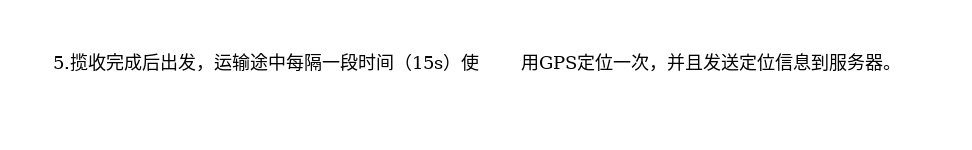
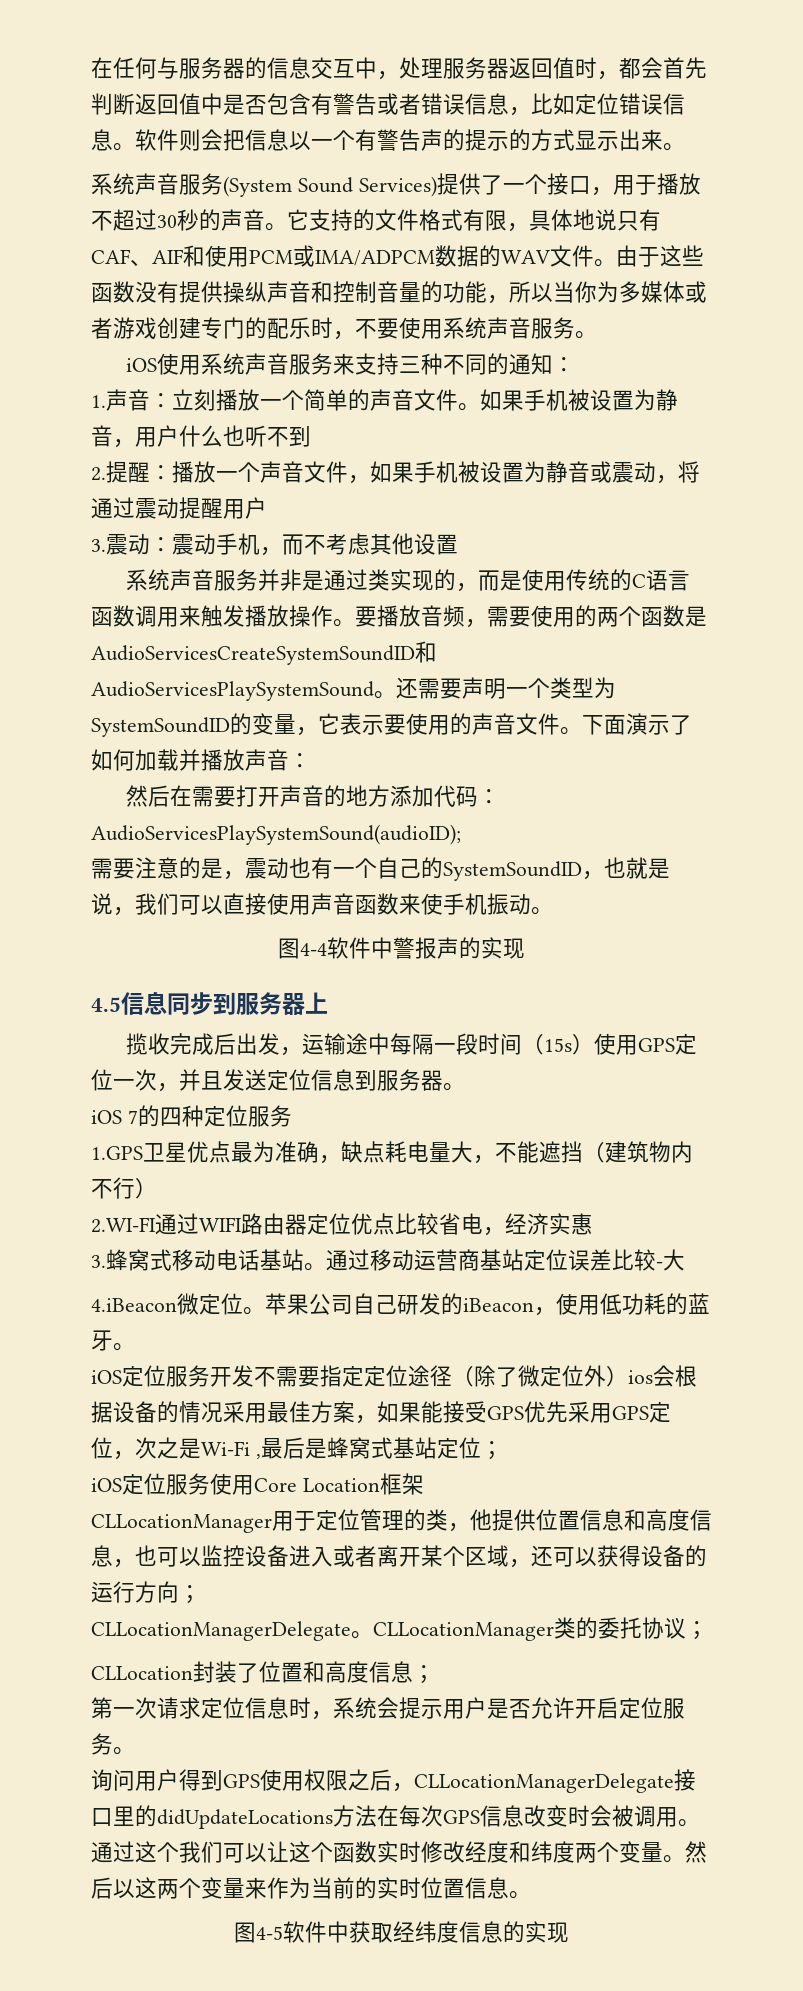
- 5.揽收完成后出发，运输途中每隔一段时间（15s）使用GPS定位一次，并且发送定位信息到服务器。
+ 在任何与服务器的信息交互中，处理服务器返回值时，都会首先判断返回值中是否包含有警告或者错误信息，比如定位错误信息。软件则会把信息以一个有警告声的提示的方式显示出来。
+ 系统声音服务(System Sound Services)提供了一个接口，用于播放不超过30秒的声音。它支持的文件格式有限，具体地说只有CAF、AIF和使用PCM或IMA/ADPCM数据的WAV文件。由于这些函数没有提供操纵声音和控制音量的功能，所以当你为多媒体或者游戏创建专门的配乐时，不要使用系统声音服务。
+ iOS使用系统声音服务来支持三种不同的通知：
+ 1.声音：立刻播放一个简单的声音文件。如果手机被设置为静音，用户什么也听不到
+ 2.提醒：播放一个声音文件，如果手机被设置为静音或震动，将通过震动提醒用户
+ 3.震动：震动手机，而不考虑其他设置
+ 系统声音服务并非是通过类实现的，而是使用传统的C语言函数调用来触发播放操作。要播放音频，需要使用的两个函数是AudioServicesCreateSystemSoundID和AudioServicesPlaySystemSound。还需要声明一个类型为SystemSoundID的变量，它表示要使用的声音文件。下面演示了如何加载并播放声音：
+ 然后在需要打开声音的地方添加代码：AudioServicesPlaySystemSound(audioID);
+ 需要注意的是，震动也有一个自己的SystemSoundID，也就是说，我们可以直接使用声音函数来使手机振动。
+ 图4-4软件中警报声的实现
+ 4.5信息同步到服务器上
+ 揽收完成后出发，运输途中每隔一段时间（15s）使用GPS定位一次，并且发送定位信息到服务器。
+ iOS 7的四种定位服务
+ 1.GPS卫星优点最为准确，缺点耗电量大，不能遮挡（建筑物内不行）
+ 2.WI-FI通过WIFI路由器定位优点比较省电，经济实惠
+ 3.蜂窝式移动电话基站。通过移动运营商基站定位误差比较-大
+ 4.iBeacon微定位。苹果公司自己研发的iBeacon，使用低功耗的蓝牙。
+ iOS定位服务开发不需要指定定位途径（除了微定位外）ios会根据设备的情况采用最佳方案，如果能接受GPS优先采用GPS定位，次之是Wi-Fi ,最后是蜂窝式基站定位；
+ iOS定位服务使用Core Location框架
+ CLLocationManager用于定位管理的类，他提供位置信息和高度信息，也可以监控设备进入或者离开某个区域，还可以获得设备的运行方向；
+ CLLocationManagerDelegate。CLLocationManager类的委托协议；
+ CLLocation封装了位置和高度信息；
+ 第一次请求定位信息时，系统会提示用户是否允许开启定位服务。
+ 询问用户得到GPS使用权限之后，CLLocationManagerDelegate接口里的didUpdateLocations方法在每次GPS信息改变时会被调用。通过这个我们可以让这个函数实时修改经度和纬度两个变量。然后以这两个变量来作为当前的实时位置信息。
+ 图4-5软件中获取经纬度信息的实现

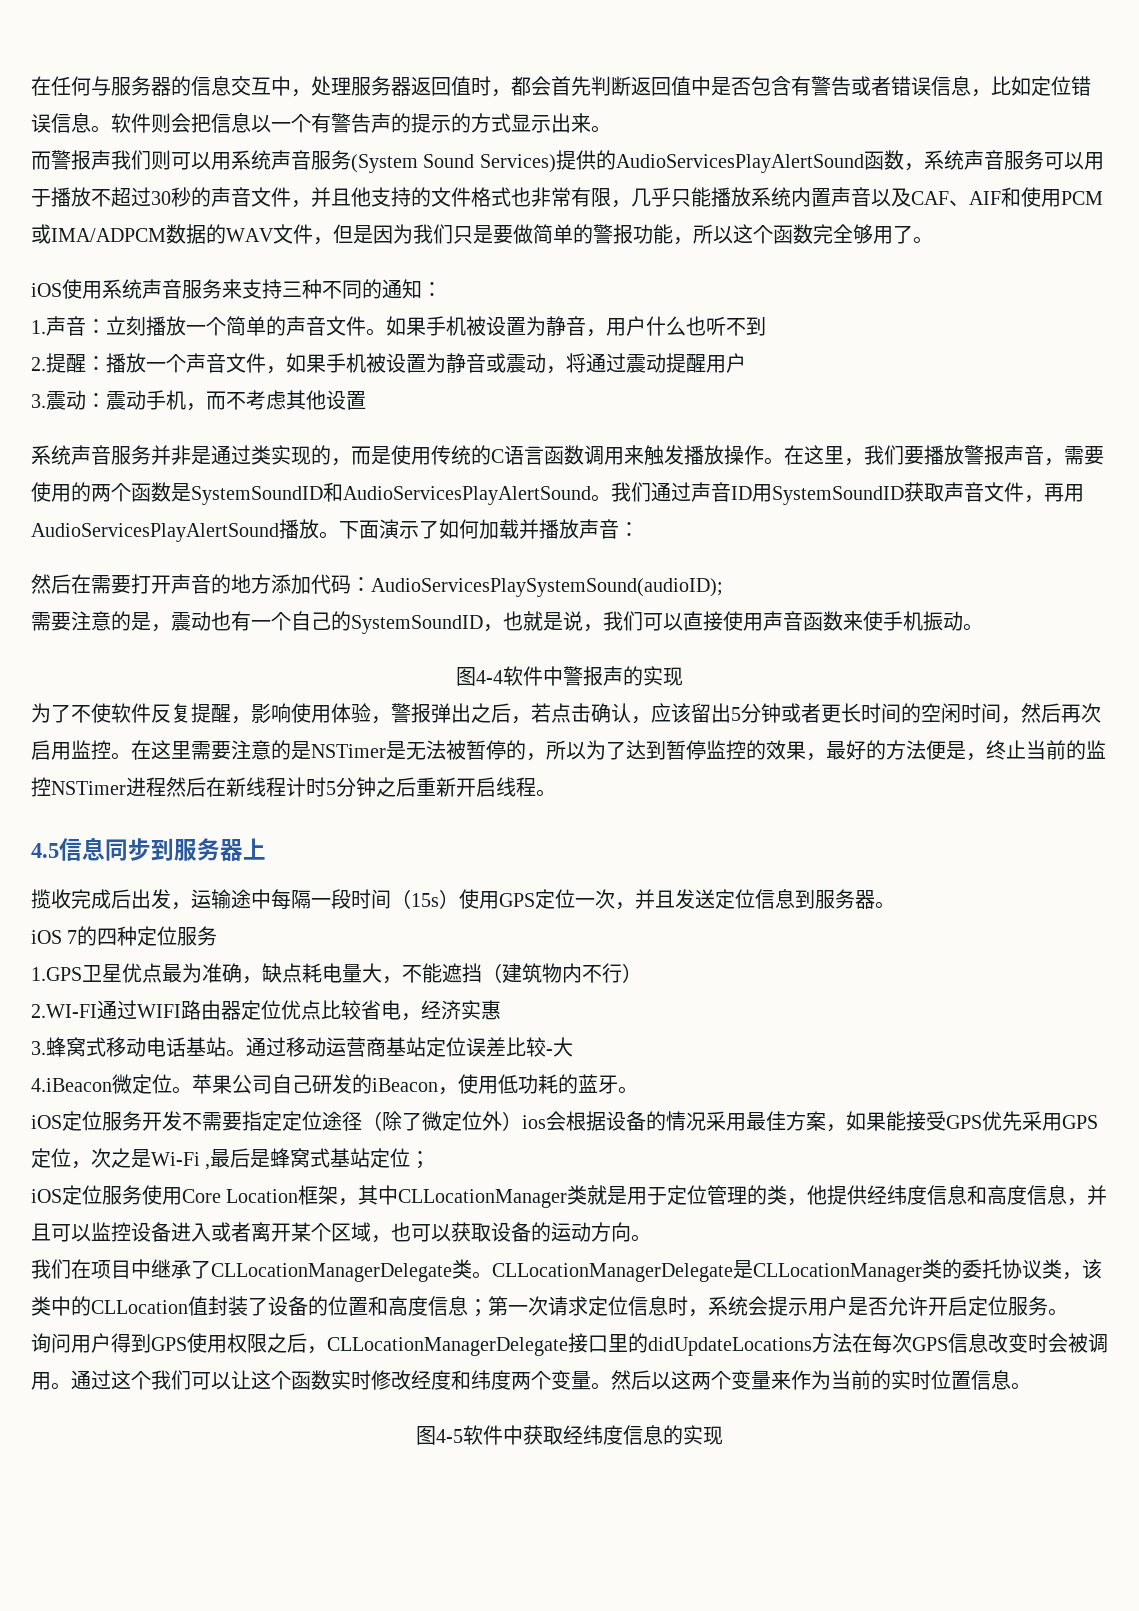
- 系统声音服务(System Sound Services)提供了一个接口，用于播放不超过30秒的声音。它支持的文件格式有限，具体地说只有CAF、AIF和使用PCM或IMA/ADPCM数据的WAV文件。由于这些函数没有提供操纵声音和控制音量的功能，所以当你为多媒体或者游戏创建专门的配乐时，不要使用系统声音服务。
+ 而警报声我们则可以用系统声音服务(System Sound Services)提供的AudioServicesPlayAlertSound函数，系统声音服务可以用于播放不超过30秒的声音文件，并且他支持的文件格式也非常有限，几乎只能播放系统内置声音以及CAF、AIF和使用PCM或IMA/ADPCM数据的WAV文件，但是因为我们只是要做简单的警报功能，所以这个函数完全够用了。
- 要播放音频，需要使用的两个函数是AudioServicesCreateSystemSoundID和AudioServicesPlaySystemSound。还需要声明一个类型为SystemSoundID的变量，它表示要使用的声音文件。
+ 在这里，我们要播放警报声音，需要使用的两个函数是SystemSoundID和AudioServicesPlayAlertSound。我们通过声音ID用SystemSoundID获取声音文件，再用AudioServicesPlayAlertSound播放。
+ 为了不使软件反复提醒，影响使用体验，警报弹出之后，若点击确认，应该留出5分钟或者更长时间的空闲时间，然后再次启用监控。在这里需要注意的是NSTimer是无法被暂停的，所以为了达到暂停监控的效果，最好的方法便是，终止当前的监控NSTimer进程然后在新线程计时5分钟之后重新开启线程。
- iOS定位服务使用Core Location框架
- CLLocationManager用于定位管理的类，他提供位置信息和高度信息，也可以监控设备进入或者离开某个区域，还可以获得设备的运行方向；
- CLLocationManagerDelegate。CLLocationManager类的委托协议；
- CLLocation封装了位置和高度信息；
- 第一次请求定位信息时，系统会提示用户是否允许开启定位服务。
+ iOS定位服务使用Core Location框架，其中CLLocationManager类就是用于定位管理的类，他提供经纬度信息和高度信息，并且可以监控设备进入或者离开某个区域，也可以获取设备的运动方向。
+ 我们在项目中继承了CLLocationManagerDelegate类。CLLocationManagerDelegate是CLLocationManager类的委托协议类，该类中的CLLocation值封装了设备的位置和高度信息；第一次请求定位信息时，系统会提示用户是否允许开启定位服务。

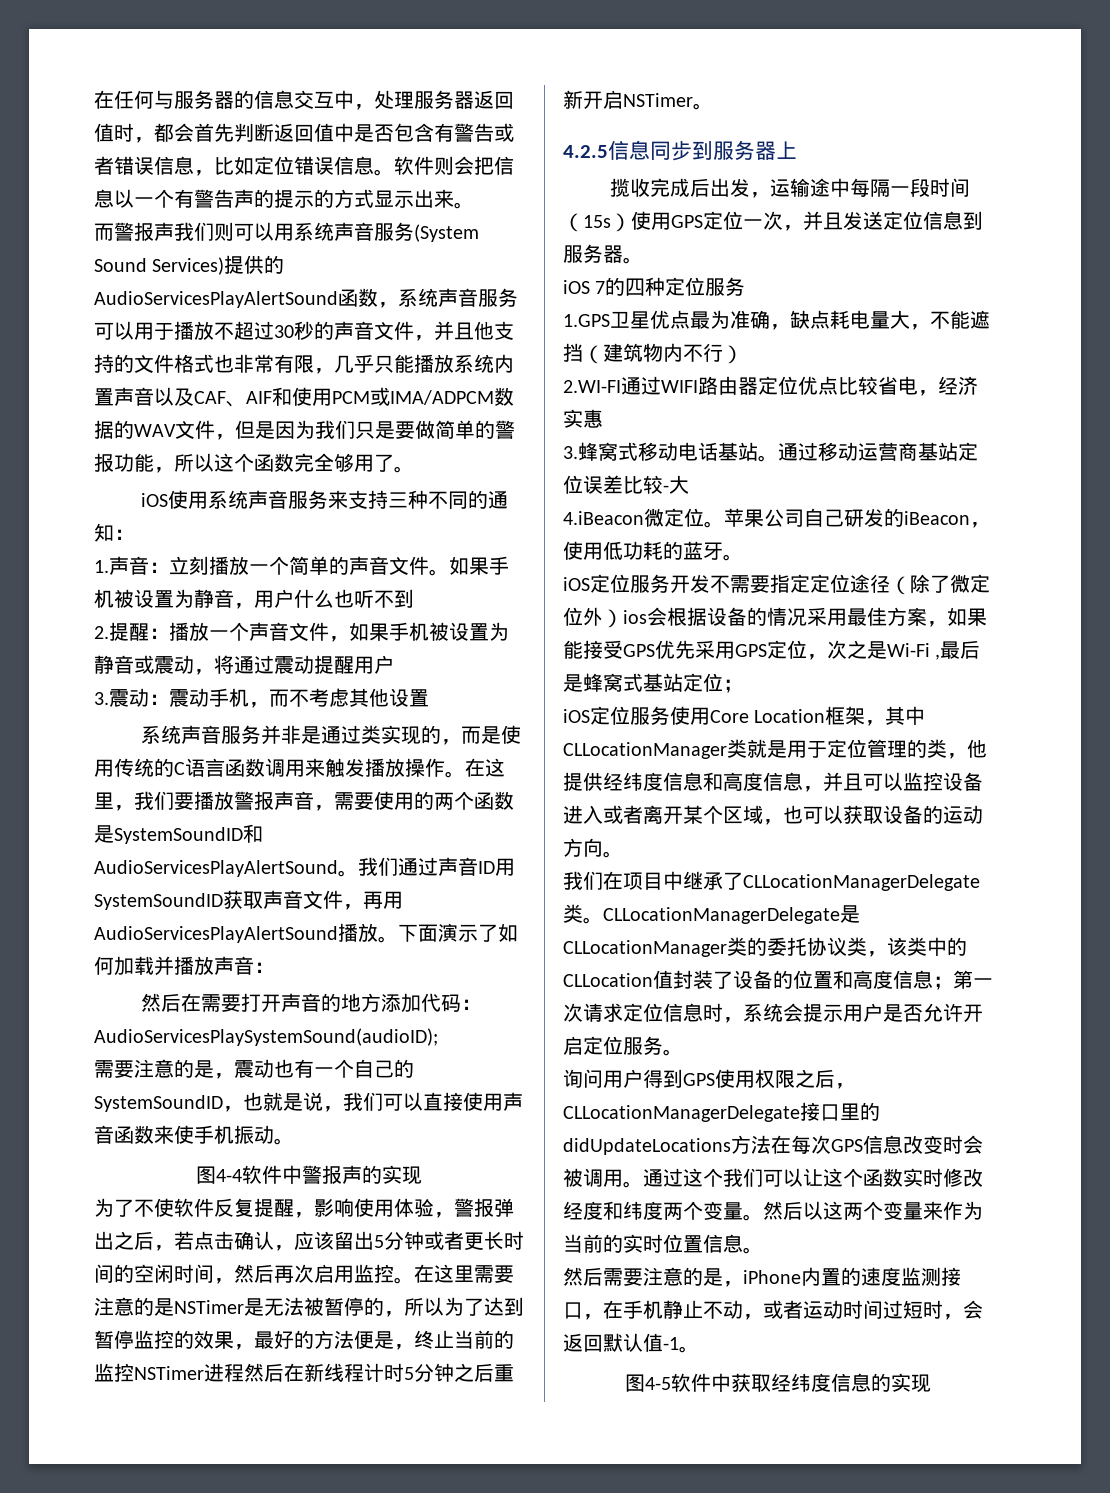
- 在这里需要注意的是NSTimer是无法被暂停的，所以为了达到暂停监控的效果，最好的方法便是，终止当前的监控NSTimer进程然后在新线程计时5分钟之后重新开启线程。
- 4.5信息同步到服务器上
+ 在这里需要注意的是NSTimer是无法被暂停的，所以为了达到暂停监控的效果，最好的方法便是，终止当前的监控NSTimer进程然后在新线程计时5分钟之后重新开启NSTimer。
+ 4.2.5信息同步到服务器上
+ 然后需要注意的是，iPhone内置的速度监测接口，在手机静止不动，或者运动时间过短时，会返回默认值-1。

